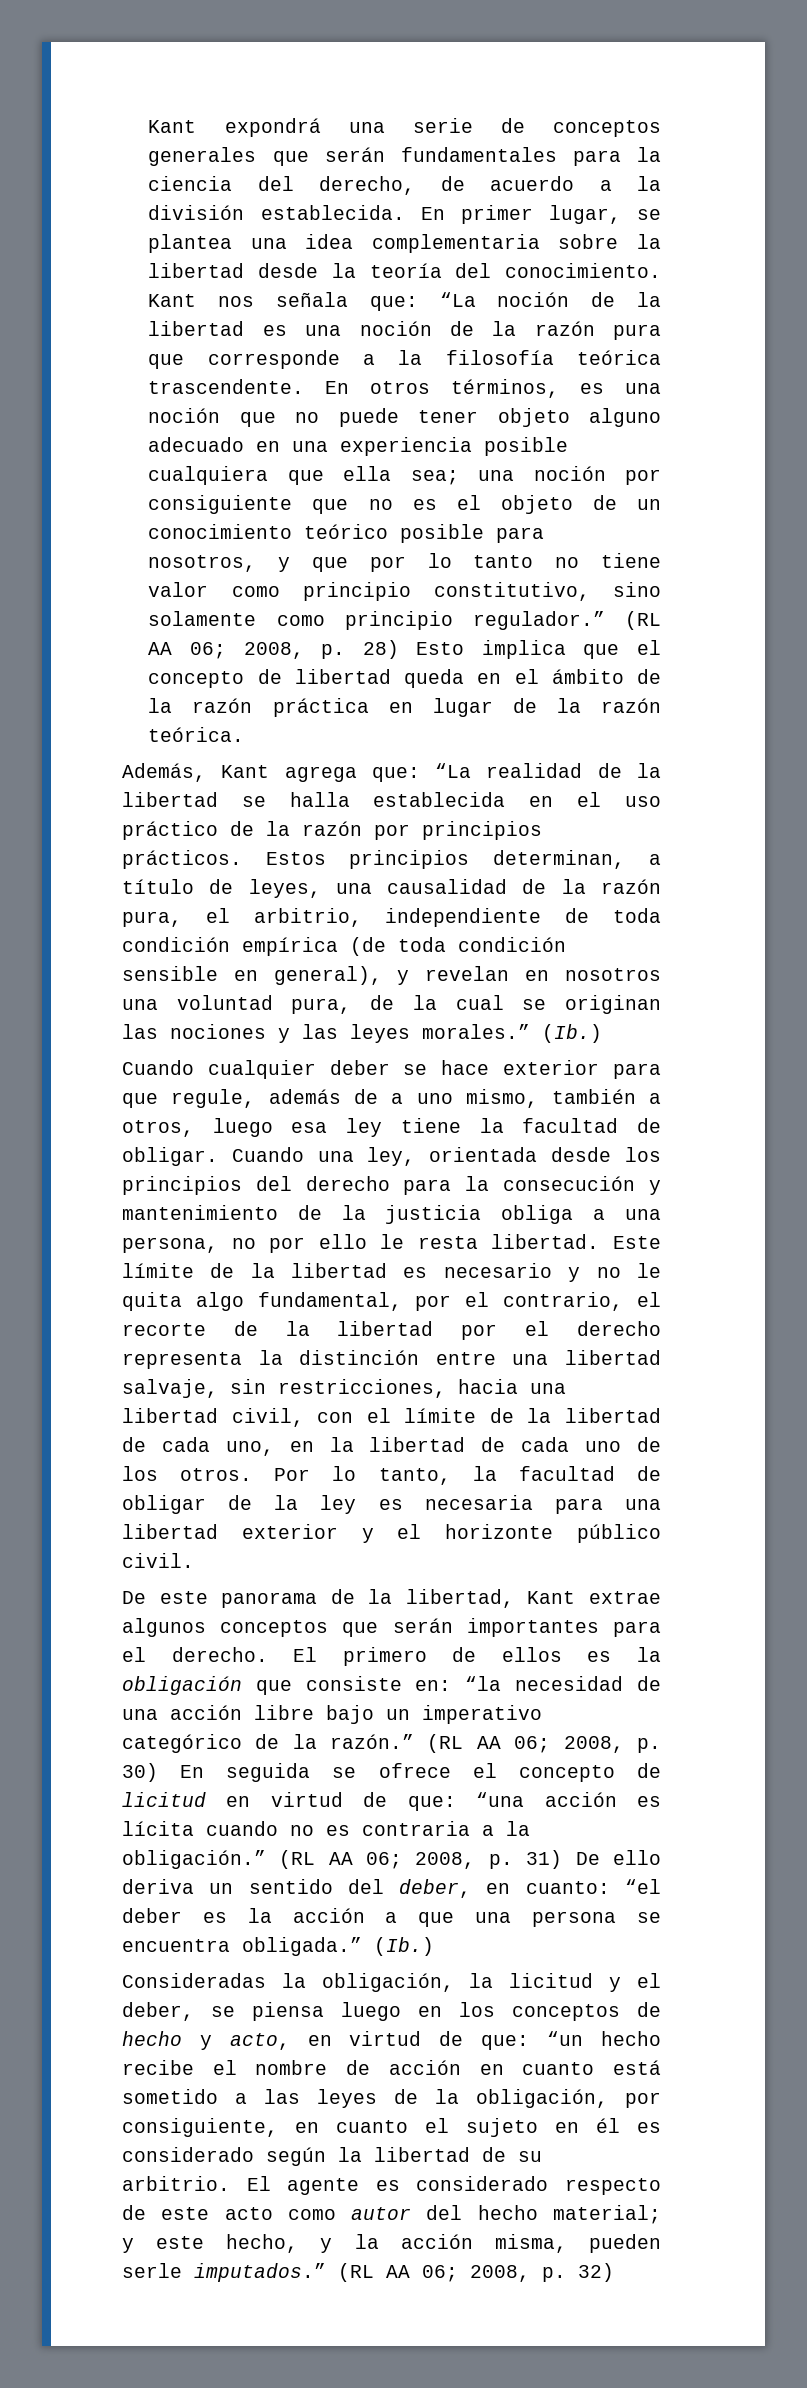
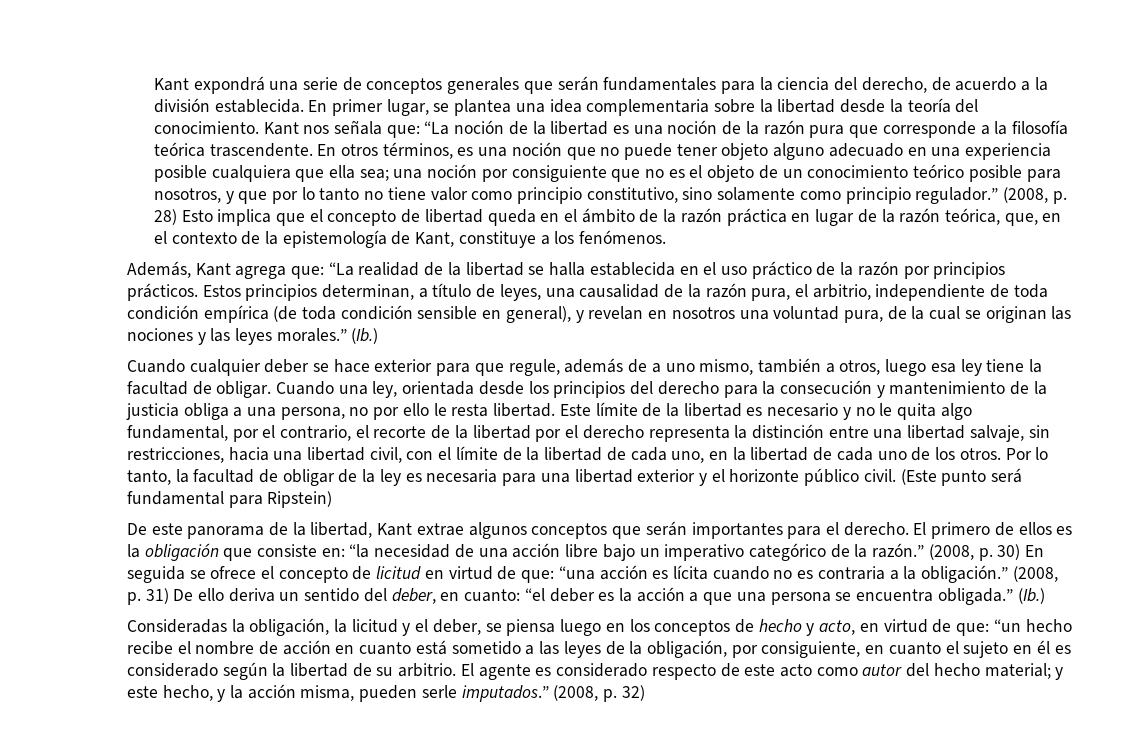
- (RL AA 06; 2008, p. 28) Esto implica que el concepto de libertad queda en el ámbito de la razón práctica en lugar de la razón teórica.
+ (2008, p. 28) Esto implica que el concepto de libertad queda en el ámbito de la razón práctica en lugar de la razón teórica, que, en el contexto de la epistemología de Kant, constituye a los fenómenos.
+ (Este punto será fundamental para Ripstein)
- (RL AA 06; 2008, p. 30) En seguida se ofrece el concepto de licitud en virtud de que: “una acción es lícita cuando no es contraria a la obligación.”
+ (2008, p. 30) En seguida se ofrece el concepto de licitud en virtud de que: “una acción es lícita cuando no es contraria a la obligación.”
- (RL AA 06; 2008, p. 31) De ello deriva un sentido del deber, en cuanto: “el deber es la acción a que una persona se encuentra obligada.”
+ (2008, p. 31) De ello deriva un sentido del deber, en cuanto: “el deber es la acción a que una persona se encuentra obligada.”
- (RL AA 06; 2008, p. 32)
+ (2008, p. 32)

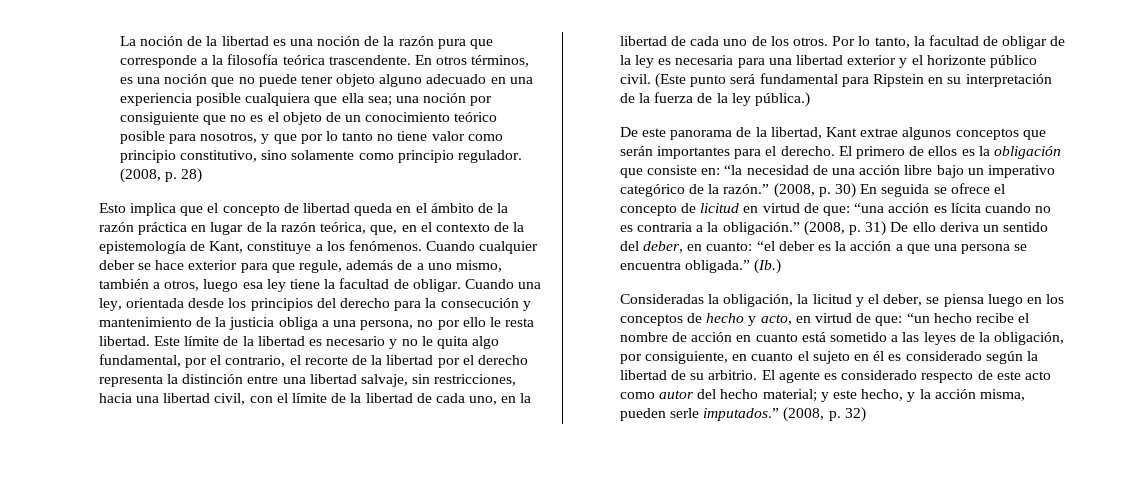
- Kant expondrá una serie de conceptos generales que serán fundamentales para la ciencia del derecho, de acuerdo a la división establecida. En primer lugar, se plantea una idea complementaria sobre la libertad desde la teoría del conocimiento. Kant nos señala que: “La noción de la libertad es una noción de la razón pura que corresponde a la filosofía teórica trascendente.
+ La noción de la libertad es una noción de la razón pura que corresponde a la filosofía teórica trascendente.
- En otros términos, es una noción que no puede tener objeto alguno adecuado en una experiencia posible cualquiera que ella sea; una noción por consiguiente que no es el objeto de un conocimiento teórico posible para nosotros, y que por lo tanto no tiene valor como principio constitutivo, sino solamente como principio regulador.”
+ En otros términos, es una noción que no puede tener objeto alguno adecuado en una experiencia posible cualquiera que ella sea; una noción por consiguiente que no es el objeto de un conocimiento teórico posible para nosotros, y que por lo tanto no tiene valor como principio constitutivo, sino solamente como principio regulador.
- (2008, p. 28) Esto implica que el concepto de libertad queda en el ámbito de la razón práctica en lugar de la razón teórica, que, en el contexto de la epistemología de Kant, constituye a los fenómenos.
- Además, Kant agrega que: “La realidad de la libertad se halla establecida en el uso práctico de la razón por principios prácticos. Estos principios determinan, a título de leyes, una causalidad de la razón pura, el arbitrio, independiente de toda condición empírica (de toda condición sensible en general), y revelan en nosotros una voluntad pura, de la cual se originan las nociones y las leyes morales.” (Ib.)
- Cuando cualquier deber se hace exterior para que regule, además de a uno mismo, también a otros, luego esa ley tiene la facultad de obligar.
+ (2008, p. 28)
+ Esto implica que el concepto de libertad queda en el ámbito de la razón práctica en lugar de la razón teórica, que, en el contexto de la epistemología de Kant, constituye a los fenómenos. Cuando cualquier deber se hace exterior para que regule, además de a uno mismo, también a otros, luego esa ley tiene la facultad de obligar.
- (Este punto será fundamental para Ripstein)
+ (Este punto será fundamental para Ripstein en su interpretación de la fuerza de la ley pública.)

